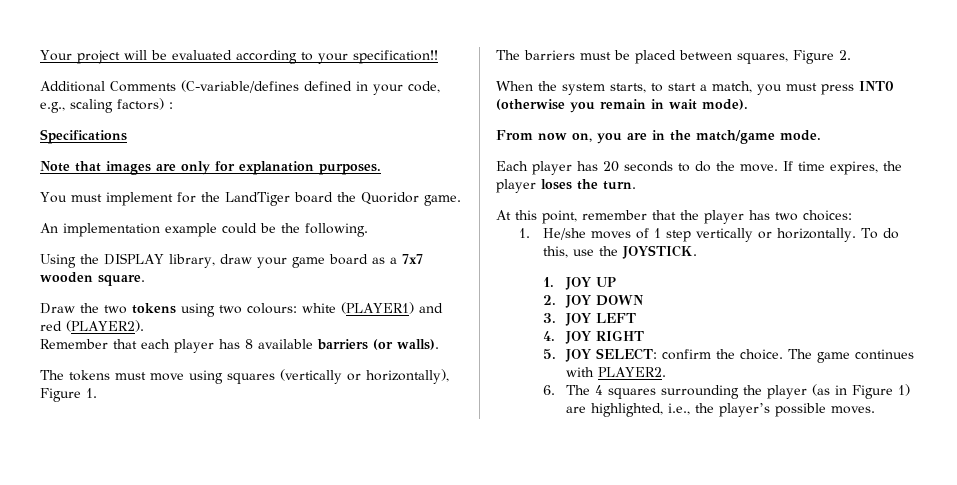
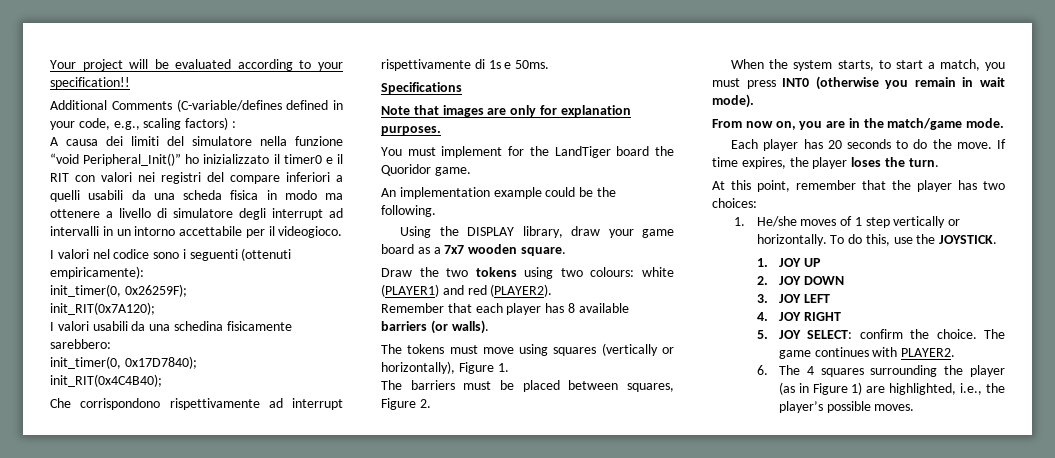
+ A causa dei limiti del simulatore nella funzione “void Peripheral_Init()” ho inizializzato il timer0 e il RIT con valori nei registri del compare inferiori a quelli usabili da una scheda fisica in modo ma ottenere a livello di simulatore degli interrupt ad intervalli in un intorno accettabile per il videogioco.
+ I valori nel codice sono i seguenti (ottenuti empiricamente):
+ init_timer(0, 0x26259F);
+ init_RIT(0x7A120);
+ I valori usabili da una schedina fisicamente sarebbero:
+ init_timer(0, 0x17D7840);
+ init_RIT(0x4C4B40);
+ Che corrispondono rispettivamente ad interrupt rispettivamente di 1s e 50ms.

